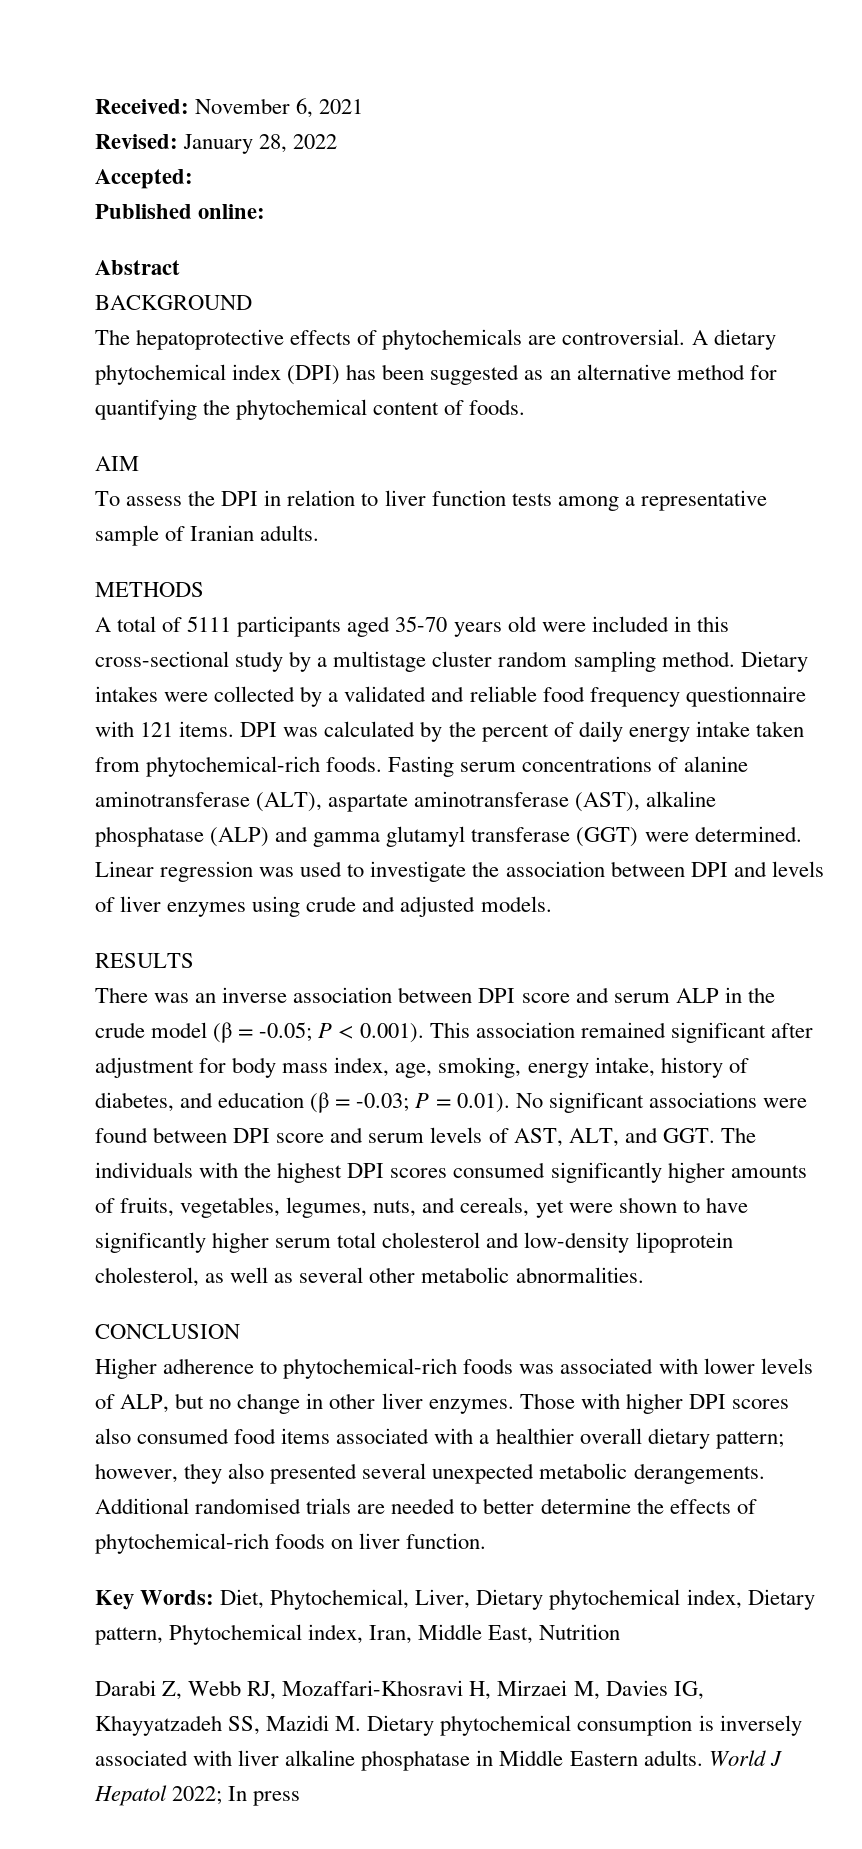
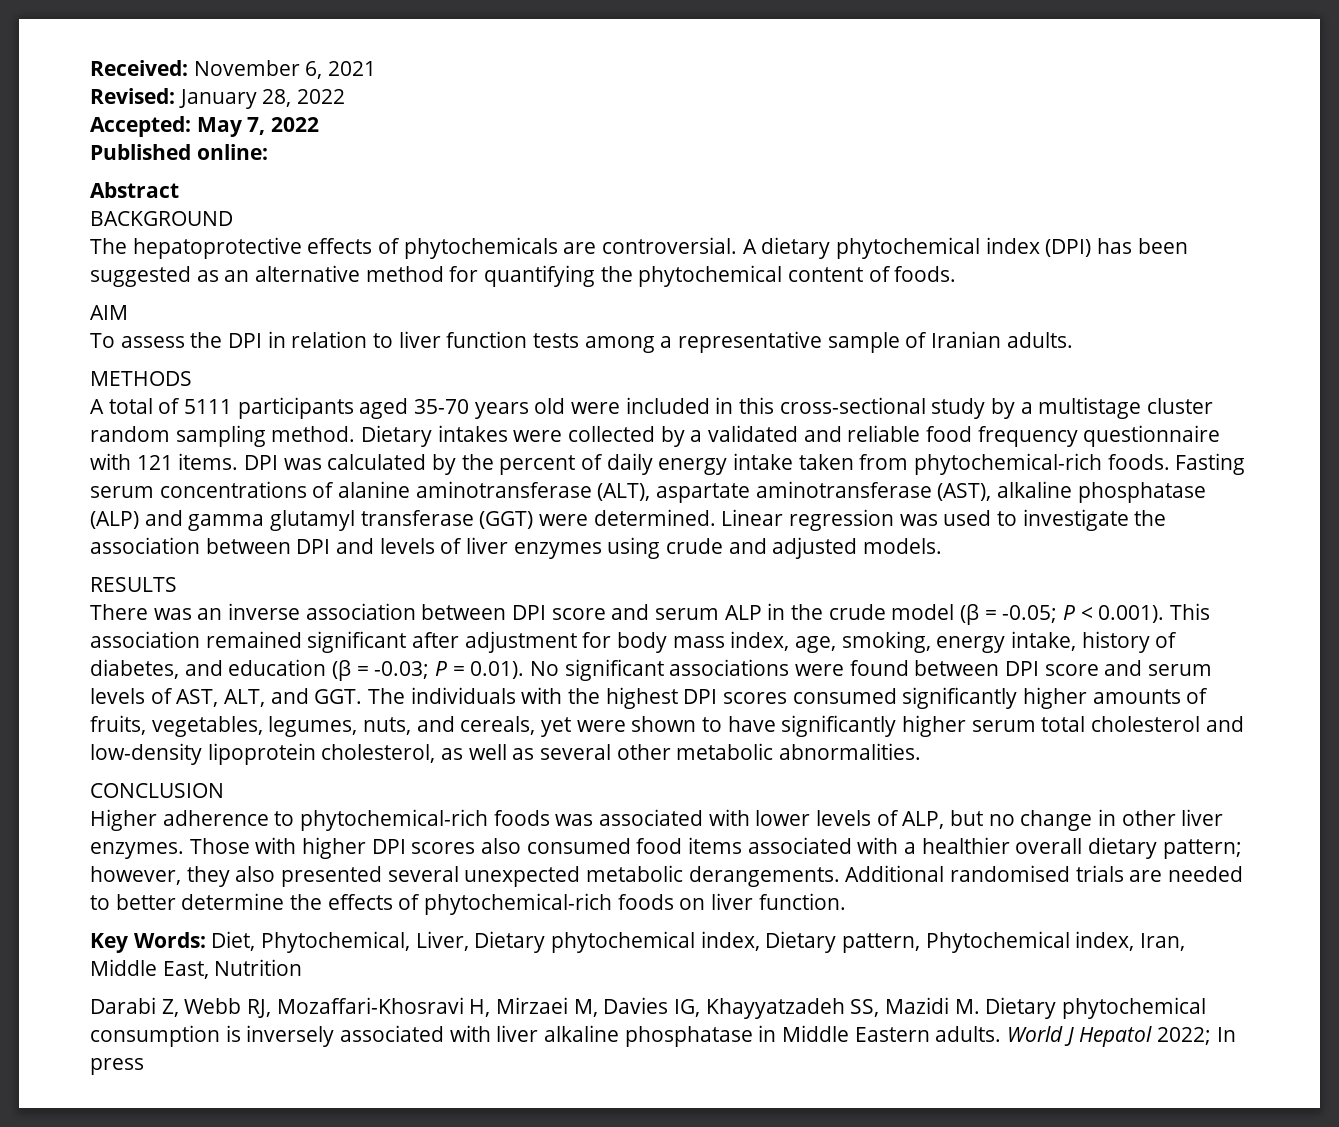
- Accepted:
+ Accepted: May 7, 2022

